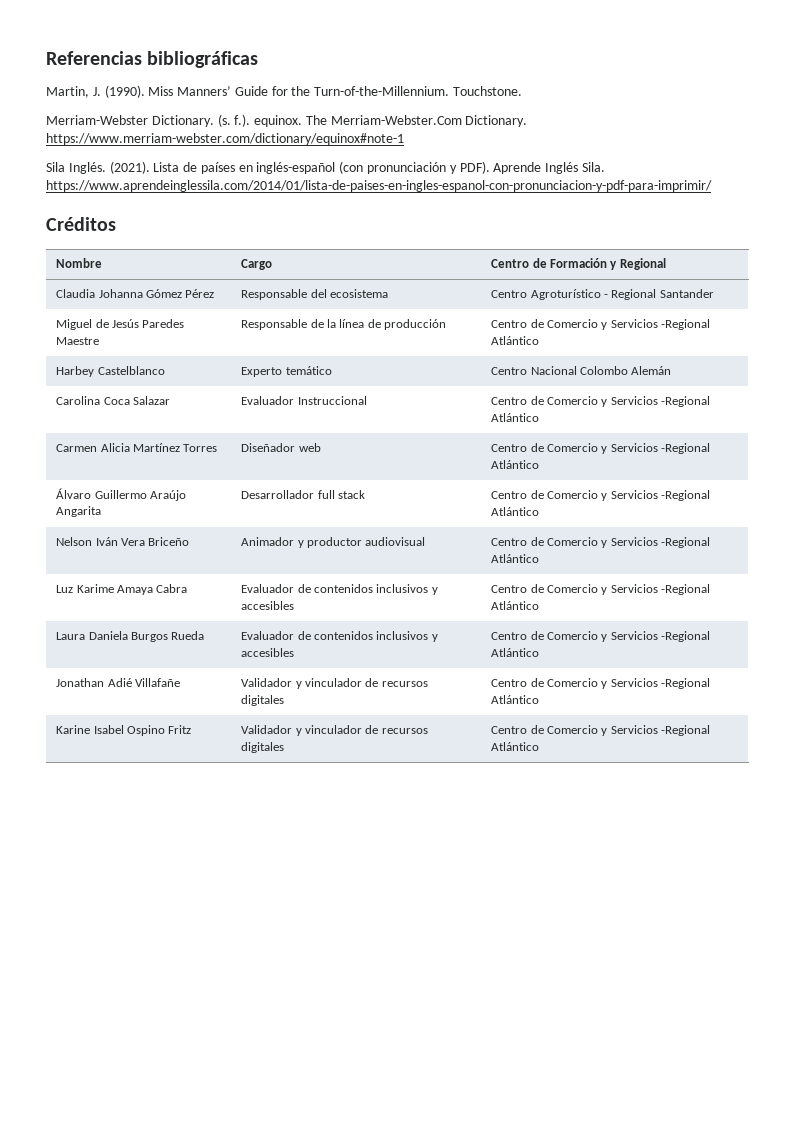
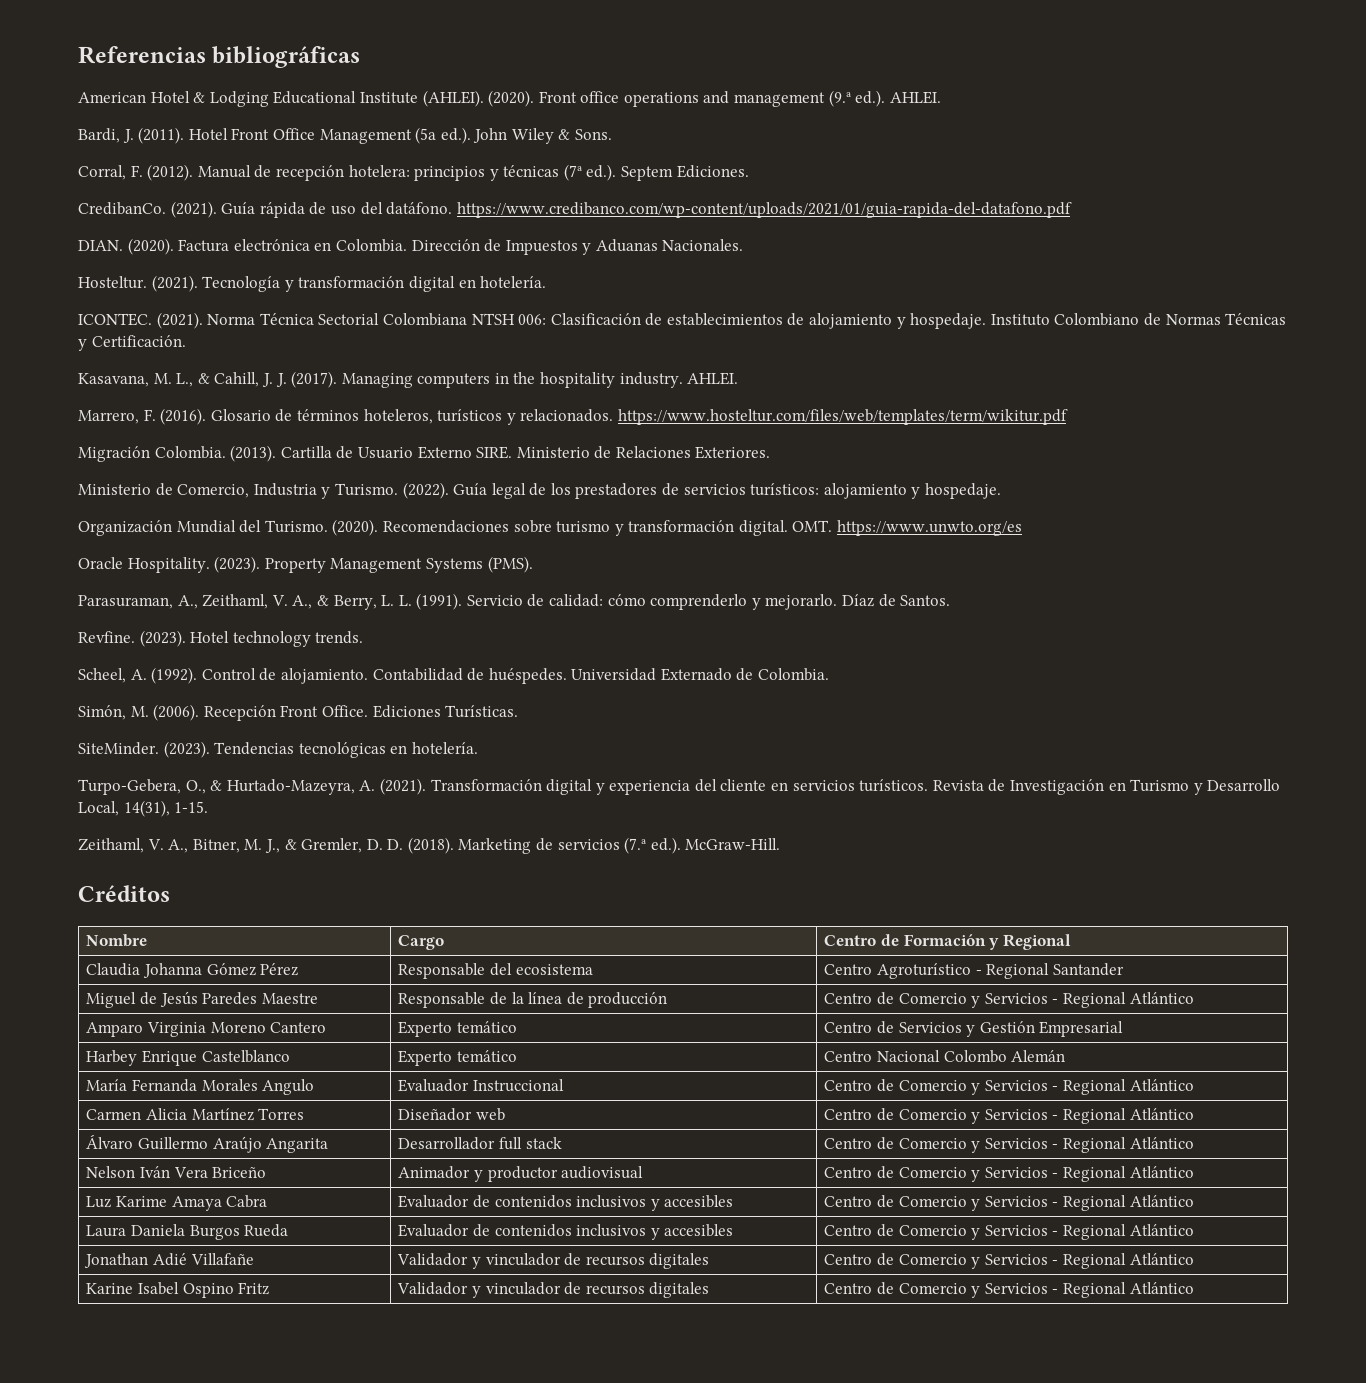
- Martin, J. (1990). Miss Manners’ Guide for the Turn-of-the-Millennium. Touchstone.
- Merriam-Webster Dictionary. (s. f.). equinox. The Merriam-Webster.Com Dictionary. https://www.merriam-webster.com/dictionary/equinox#note-1
- Sila Inglés. (2021). Lista de países en inglés-español (con pronunciación y PDF). Aprende Inglés Sila. https://www.aprendeinglessila.com/2014/01/lista-de-paises-en-ingles-espanol-con-pronunciacion-y-pdf-para-imprimir/
+ American Hotel & Lodging Educational Institute (AHLEI). (2020). Front office operations and management (9.ª ed.). AHLEI.
+ Bardi, J. (2011). Hotel Front Office Management (5a ed.). John Wiley & Sons.
+ Corral, F. (2012). Manual de recepción hotelera: principios y técnicas (7ª ed.). Septem Ediciones.
+ CredibanCo. (2021). Guía rápida de uso del datáfono. https://www.credibanco.com/wp-content/uploads/2021/01/guia-rapida-del-datafono.pdf
+ DIAN. (2020). Factura electrónica en Colombia. Dirección de Impuestos y Aduanas Nacionales.
+ Hosteltur. (2021). Tecnología y transformación digital en hotelería.
+ ICONTEC. (2021). Norma Técnica Sectorial Colombiana NTSH 006: Clasificación de establecimientos de alojamiento y hospedaje. Instituto Colombiano de Normas Técnicas y Certificación.
+ Kasavana, M. L., & Cahill, J. J. (2017). Managing computers in the hospitality industry. AHLEI.
+ Marrero, F. (2016). Glosario de términos hoteleros, turísticos y relacionados. https://www.hosteltur.com/files/web/templates/term/wikitur.pdf
+ Migración Colombia. (2013). Cartilla de Usuario Externo SIRE. Ministerio de Relaciones Exteriores.
+ Ministerio de Comercio, Industria y Turismo. (2022). Guía legal de los prestadores de servicios turísticos: alojamiento y hospedaje.
+ Organización Mundial del Turismo. (2020). Recomendaciones sobre turismo y transformación digital. OMT. https://www.unwto.org/es
+ Oracle Hospitality. (2023). Property Management Systems (PMS).
+ Parasuraman, A., Zeithaml, V. A., & Berry, L. L. (1991). Servicio de calidad: cómo comprenderlo y mejorarlo. Díaz de Santos.
+ Revfine. (2023). Hotel technology trends.
+ Scheel, A. (1992). Control de alojamiento. Contabilidad de huéspedes. Universidad Externado de Colombia.
+ Simón, M. (2006). Recepción Front Office. Ediciones Turísticas.
+ SiteMinder. (2023). Tendencias tecnológicas en hotelería.
+ Turpo-Gebera, O., & Hurtado-Mazeyra, A. (2021). Transformación digital y experiencia del cliente en servicios turísticos. Revista de Investigación en Turismo y Desarrollo Local, 14(31), 1-15.
+ Zeithaml, V. A., Bitner, M. J., & Gremler, D. D. (2018). Marketing de servicios (7.ª ed.). McGraw-Hill.
- Miguel de Jesús Paredes Maestre | Responsable de la línea de producción | Centro de Comercio y Servicios -Regional Atlántico
+ Miguel de Jesús Paredes Maestre | Responsable de la línea de producción | Centro de Comercio y Servicios - Regional Atlántico
+ Amparo Virginia Moreno Cantero | Experto temático | Centro de Servicios y Gestión Empresarial
- Harbey Castelblanco | Experto temático | Centro Nacional Colombo Alemán
+ Harbey Enrique Castelblanco | Experto temático | Centro Nacional Colombo Alemán
- Carolina Coca Salazar | Evaluador Instruccional | Centro de Comercio y Servicios -Regional Atlántico
+ María Fernanda Morales Angulo | Evaluador Instruccional | Centro de Comercio y Servicios - Regional Atlántico
- Carmen Alicia Martínez Torres | Diseñador web | Centro de Comercio y Servicios -Regional Atlántico
+ Carmen Alicia Martínez Torres | Diseñador web | Centro de Comercio y Servicios - Regional Atlántico
- Álvaro Guillermo Araújo Angarita | Desarrollador full stack | Centro de Comercio y Servicios -Regional Atlántico
+ Álvaro Guillermo Araújo Angarita | Desarrollador full stack | Centro de Comercio y Servicios - Regional Atlántico
- Nelson Iván Vera Briceño | Animador y productor audiovisual | Centro de Comercio y Servicios -Regional Atlántico
+ Nelson Iván Vera Briceño | Animador y productor audiovisual | Centro de Comercio y Servicios - Regional Atlántico
- Luz Karime Amaya Cabra | Evaluador de contenidos inclusivos y accesibles | Centro de Comercio y Servicios -Regional Atlántico
+ Luz Karime Amaya Cabra | Evaluador de contenidos inclusivos y accesibles | Centro de Comercio y Servicios - Regional Atlántico
- Laura Daniela Burgos Rueda | Evaluador de contenidos inclusivos y accesibles | Centro de Comercio y Servicios -Regional Atlántico
+ Laura Daniela Burgos Rueda | Evaluador de contenidos inclusivos y accesibles | Centro de Comercio y Servicios - Regional Atlántico
- Jonathan Adié Villafañe | Validador y vinculador de recursos digitales | Centro de Comercio y Servicios -Regional Atlántico
+ Jonathan Adié Villafañe | Validador y vinculador de recursos digitales | Centro de Comercio y Servicios - Regional Atlántico
- Karine Isabel Ospino Fritz | Validador y vinculador de recursos digitales | Centro de Comercio y Servicios -Regional Atlántico
+ Karine Isabel Ospino Fritz | Validador y vinculador de recursos digitales | Centro de Comercio y Servicios - Regional Atlántico

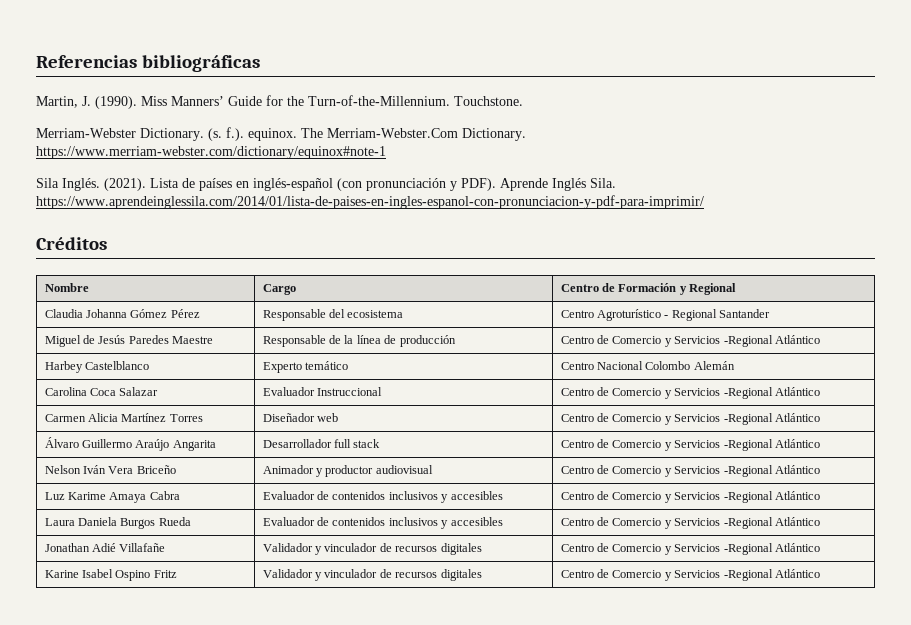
- American Hotel & Lodging Educational Institute (AHLEI). (2020). Front office operations and management (9.ª ed.). AHLEI.
- Bardi, J. (2011). Hotel Front Office Management (5a ed.). John Wiley & Sons.
- Corral, F. (2012). Manual de recepción hotelera: principios y técnicas (7ª ed.). Septem Ediciones.
- CredibanCo. (2021). Guía rápida de uso del datáfono. https://www.credibanco.com/wp-content/uploads/2021/01/guia-rapida-del-datafono.pdf
- DIAN. (2020). Factura electrónica en Colombia. Dirección de Impuestos y Aduanas Nacionales.
- Hosteltur. (2021). Tecnología y transformación digital en hotelería.
- ICONTEC. (2021). Norma Técnica Sectorial Colombiana NTSH 006: Clasificación de establecimientos de alojamiento y hospedaje. Instituto Colombiano de Normas Técnicas y Certificación.
- Kasavana, M. L., & Cahill, J. J. (2017). Managing computers in the hospitality industry. AHLEI.
- Marrero, F. (2016). Glosario de términos hoteleros, turísticos y relacionados. https://www.hosteltur.com/files/web/templates/term/wikitur.pdf
- Migración Colombia. (2013). Cartilla de Usuario Externo SIRE. Ministerio de Relaciones Exteriores.
- Ministerio de Comercio, Industria y Turismo. (2022). Guía legal de los prestadores de servicios turísticos: alojamiento y hospedaje.
- Organización Mundial del Turismo. (2020). Recomendaciones sobre turismo y transformación digital. OMT. https://www.unwto.org/es
- Oracle Hospitality. (2023). Property Management Systems (PMS).
- Parasuraman, A., Zeithaml, V. A., & Berry, L. L. (1991). Servicio de calidad: cómo comprenderlo y mejorarlo. Díaz de Santos.
- Revfine. (2023). Hotel technology trends.
- Scheel, A. (1992). Control de alojamiento. Contabilidad de huéspedes. Universidad Externado de Colombia.
- Simón, M. (2006). Recepción Front Office. Ediciones Turísticas.
- SiteMinder. (2023). Tendencias tecnológicas en hotelería.
- Turpo-Gebera, O., & Hurtado-Mazeyra, A. (2021). Transformación digital y experiencia del cliente en servicios turísticos. Revista de Investigación en Turismo y Desarrollo Local, 14(31), 1-15.
- Zeithaml, V. A., Bitner, M. J., & Gremler, D. D. (2018). Marketing de servicios (7.ª ed.). McGraw-Hill.
+ Martin, J. (1990). Miss Manners’ Guide for the Turn-of-the-Millennium. Touchstone.
+ Merriam-Webster Dictionary. (s. f.). equinox. The Merriam-Webster.Com Dictionary. https://www.merriam-webster.com/dictionary/equinox#note-1
+ Sila Inglés. (2021). Lista de países en inglés-español (con pronunciación y PDF). Aprende Inglés Sila. https://www.aprendeinglessila.com/2014/01/lista-de-paises-en-ingles-espanol-con-pronunciacion-y-pdf-para-imprimir/
- Miguel de Jesús Paredes Maestre | Responsable de la línea de producción | Centro de Comercio y Servicios - Regional Atlántico
- Amparo Virginia Moreno Cantero | Experto temático | Centro de Servicios y Gestión Empresarial
+ Miguel de Jesús Paredes Maestre | Responsable de la línea de producción | Centro de Comercio y Servicios -Regional Atlántico
- Harbey Enrique Castelblanco | Experto temático | Centro Nacional Colombo Alemán
+ Harbey Castelblanco | Experto temático | Centro Nacional Colombo Alemán
- María Fernanda Morales Angulo | Evaluador Instruccional | Centro de Comercio y Servicios - Regional Atlántico
+ Carolina Coca Salazar | Evaluador Instruccional | Centro de Comercio y Servicios -Regional Atlántico
- Carmen Alicia Martínez Torres | Diseñador web | Centro de Comercio y Servicios - Regional Atlántico
+ Carmen Alicia Martínez Torres | Diseñador web | Centro de Comercio y Servicios -Regional Atlántico
- Álvaro Guillermo Araújo Angarita | Desarrollador full stack | Centro de Comercio y Servicios - Regional Atlántico
+ Álvaro Guillermo Araújo Angarita | Desarrollador full stack | Centro de Comercio y Servicios -Regional Atlántico
- Nelson Iván Vera Briceño | Animador y productor audiovisual | Centro de Comercio y Servicios - Regional Atlántico
+ Nelson Iván Vera Briceño | Animador y productor audiovisual | Centro de Comercio y Servicios -Regional Atlántico
- Luz Karime Amaya Cabra | Evaluador de contenidos inclusivos y accesibles | Centro de Comercio y Servicios - Regional Atlántico
+ Luz Karime Amaya Cabra | Evaluador de contenidos inclusivos y accesibles | Centro de Comercio y Servicios -Regional Atlántico
- Laura Daniela Burgos Rueda | Evaluador de contenidos inclusivos y accesibles | Centro de Comercio y Servicios - Regional Atlántico
+ Laura Daniela Burgos Rueda | Evaluador de contenidos inclusivos y accesibles | Centro de Comercio y Servicios -Regional Atlántico
- Jonathan Adié Villafañe | Validador y vinculador de recursos digitales | Centro de Comercio y Servicios - Regional Atlántico
+ Jonathan Adié Villafañe | Validador y vinculador de recursos digitales | Centro de Comercio y Servicios -Regional Atlántico
- Karine Isabel Ospino Fritz | Validador y vinculador de recursos digitales | Centro de Comercio y Servicios - Regional Atlántico
+ Karine Isabel Ospino Fritz | Validador y vinculador de recursos digitales | Centro de Comercio y Servicios -Regional Atlántico

